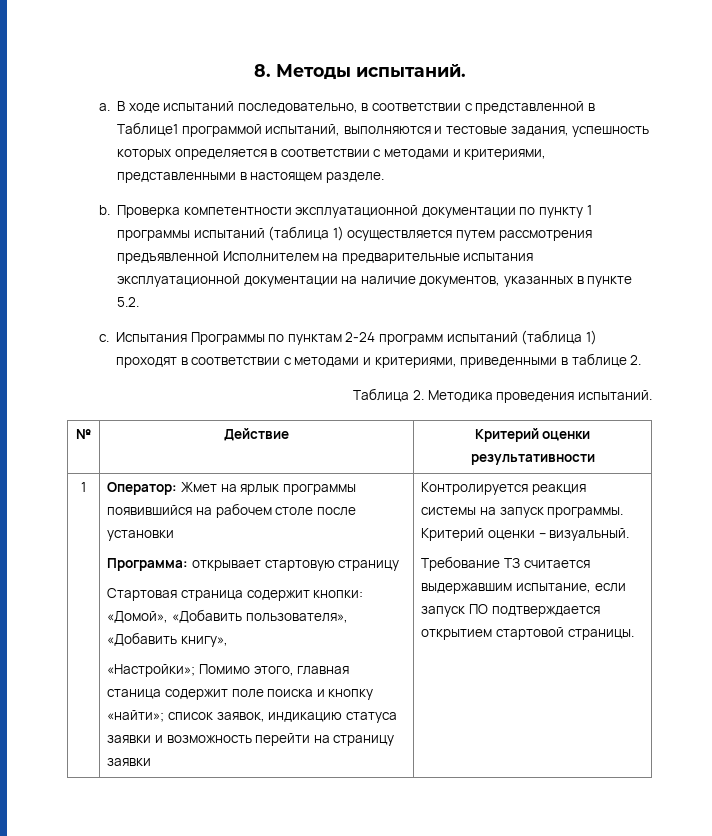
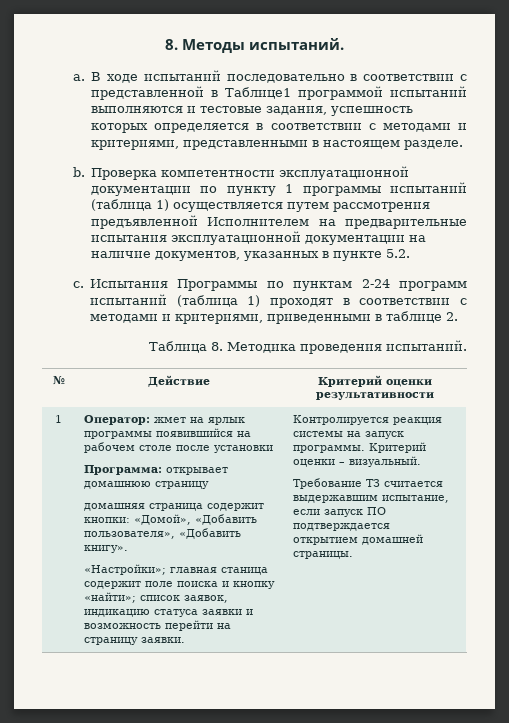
- В ходе испытаний последовательно, в соответствии с представленной в Таблице1 программой испытаний, выполняются и тестовые задания, успешность которых определяется в соответствии с методами и критериями, представленными в настоящем разделе.
+ В ходе испытаний последовательно в соответствии с представленной в Таблице1 программой испытаний выполняются и тестовые задания, успешность которых определяется в соответствии с методами и критериями, представленными в настоящем разделе.
- Таблица 2. Методика проведения испытаний.
+ Таблица 8. Методика проведения испытаний.
- Оператор: Жмет на ярлык программы появившийся на рабочем столе после установки
+ Оператор: жмет на ярлык программы появившийся на рабочем столе после установки
- Программа: открывает стартовую страницу
+ Программа: открывает домашнюю страницу
- Стартовая страница содержит кнопки: «Домой», «Добавить пользователя», «Добавить книгу»,
+ домашняя страница содержит кнопки: «Домой», «Добавить пользователя», «Добавить книгу».
- «Настройки»; Помимо этого, главная станица содержит поле поиска и кнопку «найти»; список заявок, индикацию статуса заявки и возможность перейти на страницу заявки
+ «Настройки»; главная станица содержит поле поиска и кнопку «найти»; список заявок, индикацию статуса заявки и возможность перейти на страницу заявки.
- Требование ТЗ считается выдержавшим испытание, если запуск ПО подтверждается открытием стартовой страницы.
+ Требование ТЗ считается выдержавшим испытание, если запуск ПО подтверждается открытием домашней страницы.

